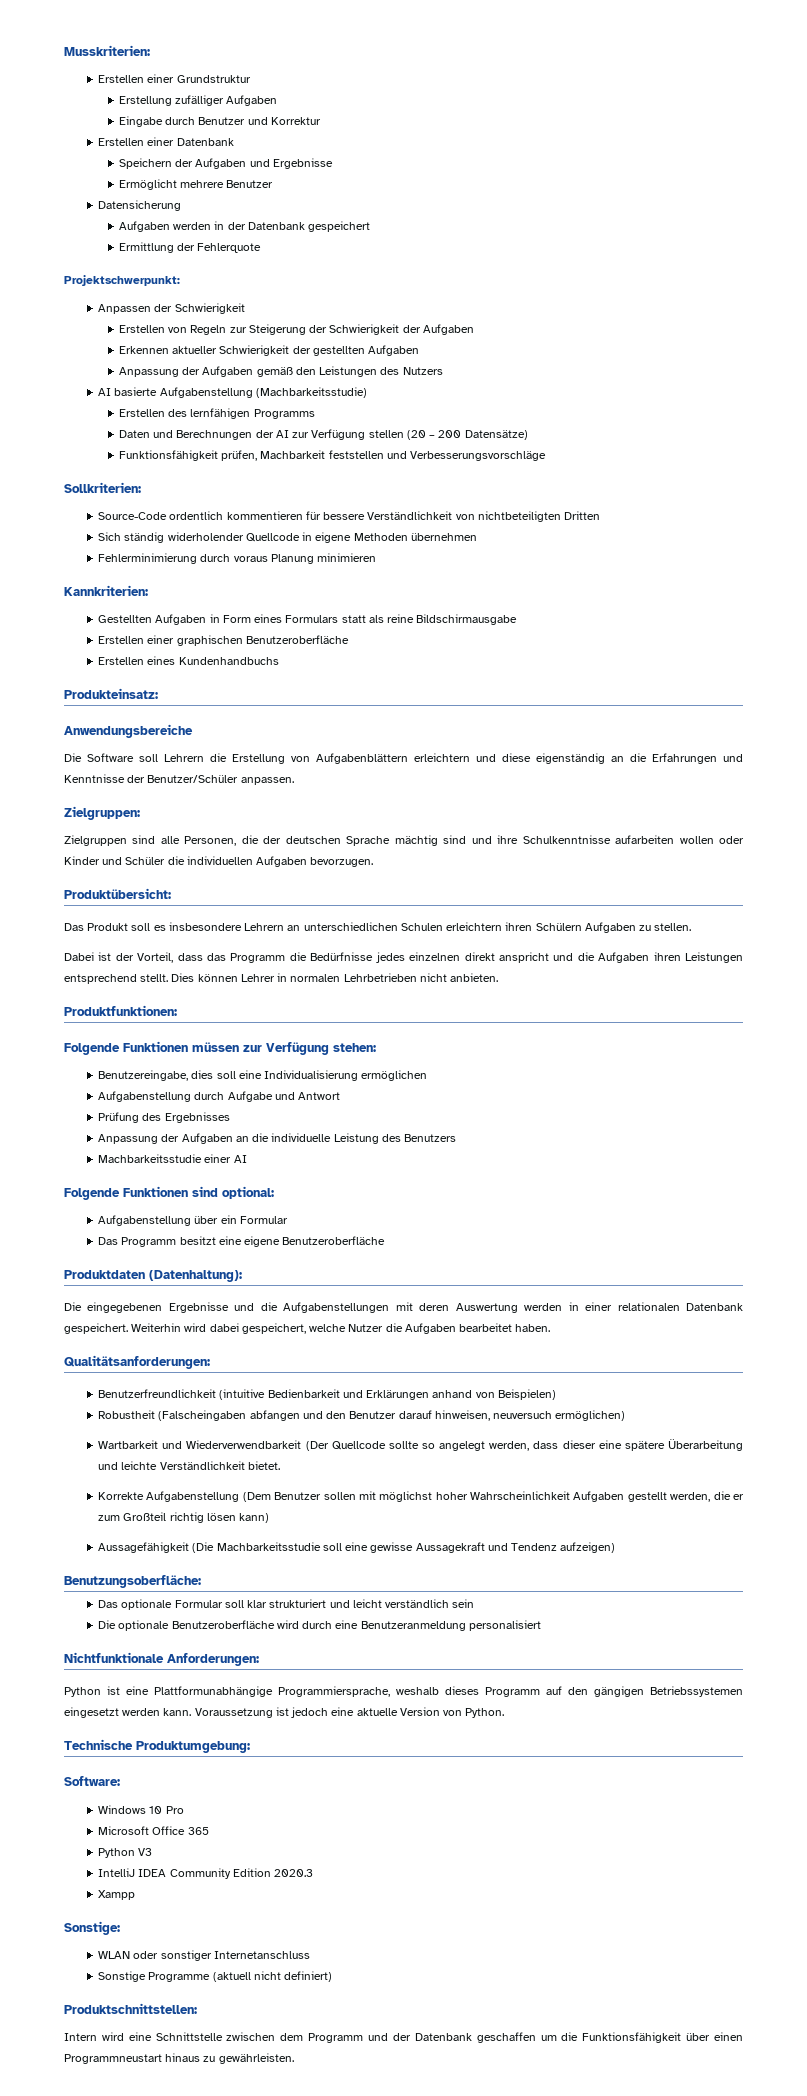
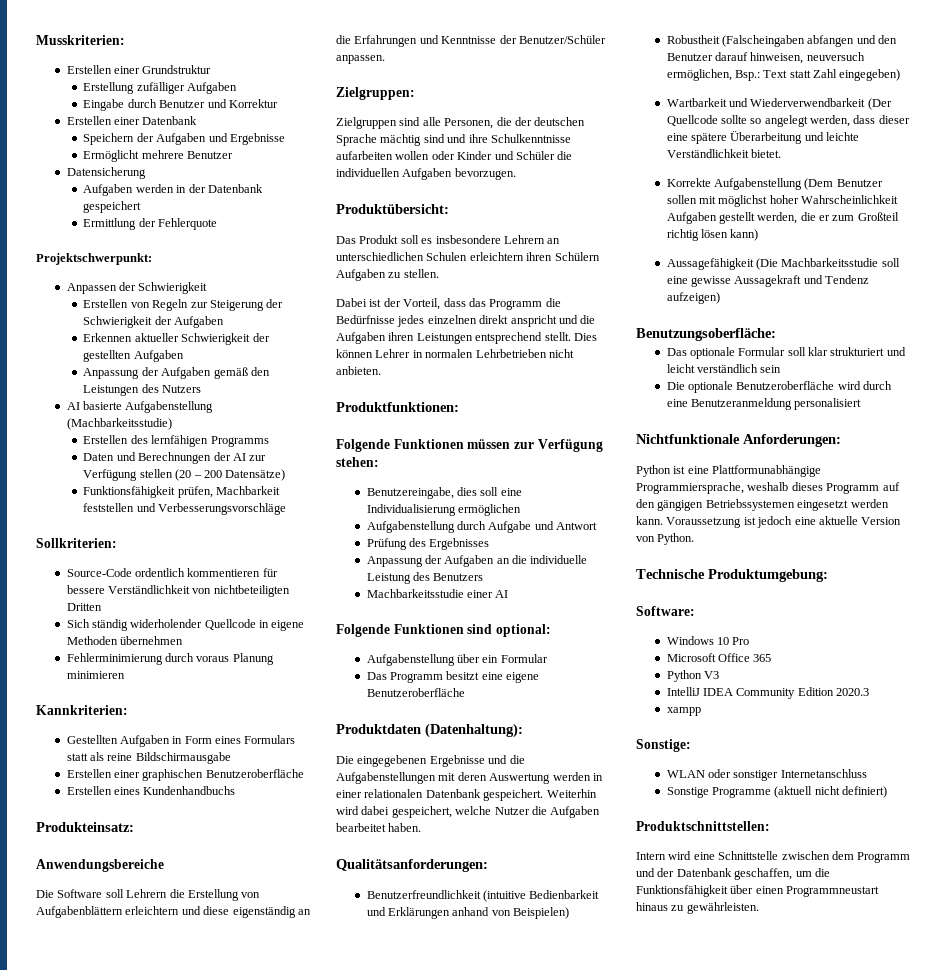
- Robustheit (Falscheingaben abfangen und den Benutzer darauf hinweisen, neuversuch ermöglichen)
+ Robustheit (Falscheingaben abfangen und den Benutzer darauf hinweisen, neuversuch ermöglichen, Bsp.: Text statt Zahl eingegeben)
- Xampp
+ xampp
- Intern wird eine Schnittstelle zwischen dem Programm und der Datenbank geschaffen um die Funktionsfähigkeit über einen Programmneustart hinaus zu gewährleisten.
+ Intern wird eine Schnittstelle zwischen dem Programm und der Datenbank geschaffen, um die Funktionsfähigkeit über einen Programmneustart hinaus zu gewährleisten.

